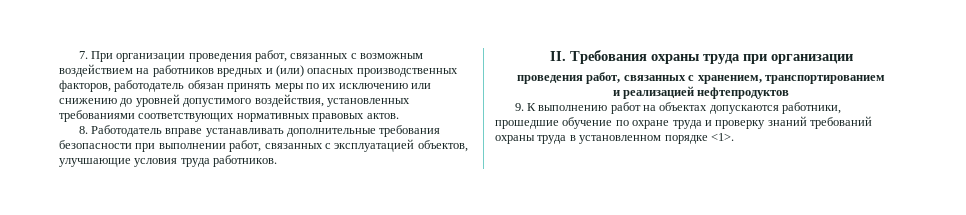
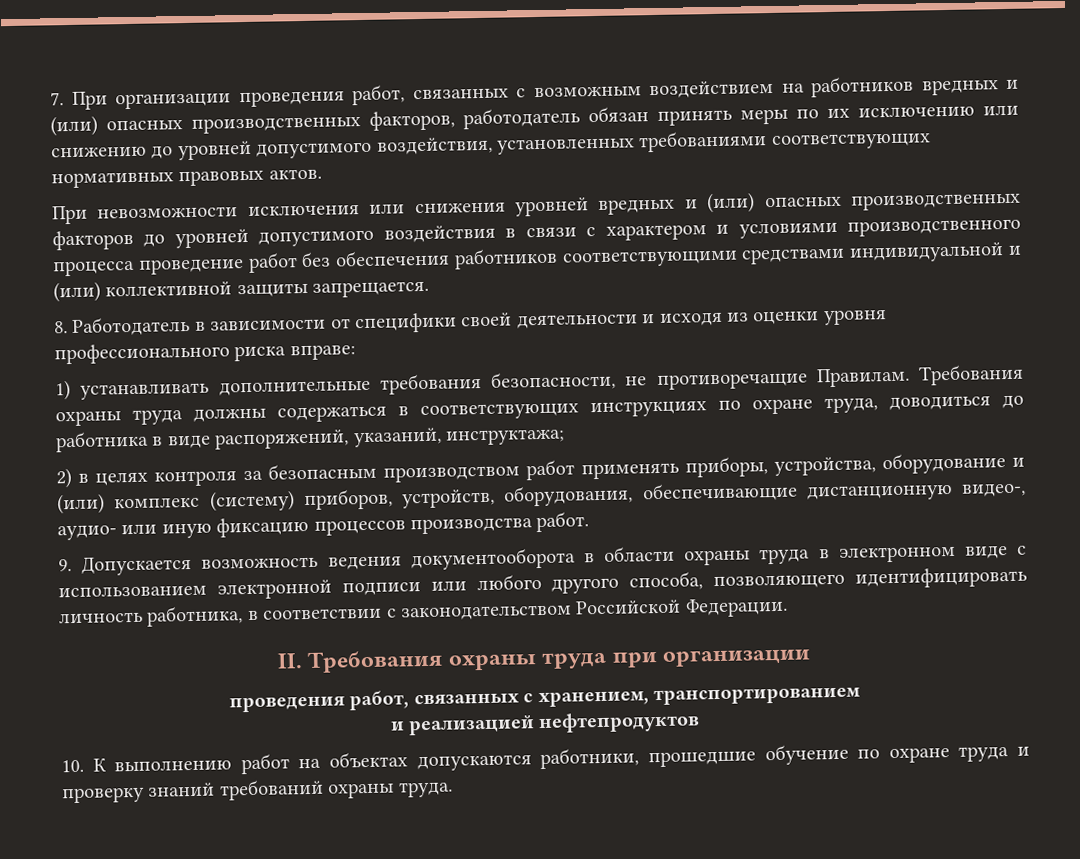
- 8. Работодатель вправе устанавливать дополнительные требования безопасности при выполнении работ, связанных с эксплуатацией объектов, улучшающие условия труда работников.
+ При невозможности исключения или снижения уровней вредных и (или) опасных производственных факторов до уровней допустимого воздействия в связи с характером и условиями производственного процесса проведение работ без обеспечения работников соответствующими средствами индивидуальной и (или) коллективной защиты запрещается.
+ 8. Работодатель в зависимости от специфики своей деятельности и исходя из оценки уровня профессионального риска вправе:
+ 1) устанавливать дополнительные требования безопасности, не противоречащие Правилам. Требования охраны труда должны содержаться в соответствующих инструкциях по охране труда, доводиться до работника в виде распоряжений, указаний, инструктажа;
+ 2) в целях контроля за безопасным производством работ применять приборы, устройства, оборудование и (или) комплекс (систему) приборов, устройств, оборудования, обеспечивающие дистанционную видео-, аудио- или иную фиксацию процессов производства работ.
+ 9. Допускается возможность ведения документооборота в области охраны труда в электронном виде с использованием электронной подписи или любого другого способа, позволяющего идентифицировать личность работника, в соответствии с законодательством Российской Федерации.
- 9. К выполнению работ на объектах допускаются работники, прошедшие обучение по охране труда и проверку знаний требований охраны труда в установленном порядке <1>.
+ 10. К выполнению работ на объектах допускаются работники, прошедшие обучение по охране труда и проверку знаний требований охраны труда.

